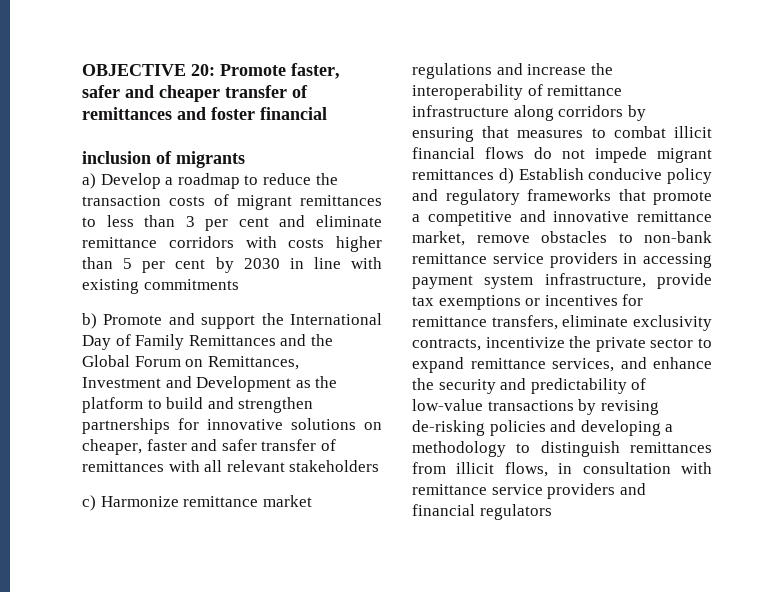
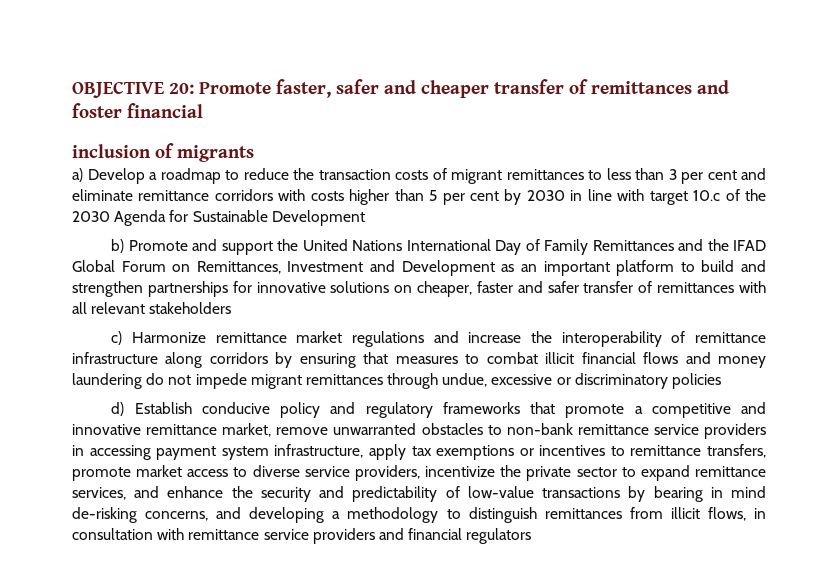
- a) Develop a roadmap to reduce the transaction costs of migrant remittances to less than 3 per cent and eliminate remittance corridors with costs higher than 5 per cent by 2030 in line with existing commitments
+ a) Develop a roadmap to reduce the transaction costs of migrant remittances to less than 3 per cent and eliminate remittance corridors with costs higher than 5 per cent by 2030 in line with target 10.c of the 2030 Agenda for Sustainable Development
- b) Promote and support the International Day of Family Remittances and the Global Forum on Remittances, Investment and Development as the platform to build and strengthen partnerships for innovative solutions on cheaper, faster and safer transfer of remittances with all relevant stakeholders
+ b) Promote and support the United Nations International Day of Family Remittances and the IFAD Global Forum on Remittances, Investment and Development as an important platform to build and strengthen partnerships for innovative solutions on cheaper, faster and safer transfer of remittances with all relevant stakeholders
- c) Harmonize remittance market regulations and increase the interoperability of remittance infrastructure along corridors by ensuring that measures to combat illicit financial flows do not impede migrant remittances d) Establish conducive policy and regulatory frameworks that promote a competitive and innovative remittance market, remove obstacles to non-bank remittance service providers in accessing payment system infrastructure, provide tax exemptions or incentives for remittance transfers, eliminate exclusivity contracts, incentivize the private sector to expand remittance services, and enhance the security and predictability of low-value transactions by revising de-risking policies and developing a methodology to distinguish remittances from illicit flows, in consultation with remittance service providers and financial regulators
+ c) Harmonize remittance market regulations and increase the interoperability of remittance infrastructure along corridors by ensuring that measures to combat illicit financial flows and money laundering do not impede migrant remittances through undue, excessive or discriminatory policies
+ d) Establish conducive policy and regulatory frameworks that promote a competitive and innovative remittance market, remove unwarranted obstacles to non-bank remittance service providers in accessing payment system infrastructure, apply tax exemptions or incentives to remittance transfers, promote market access to diverse service providers, incentivize the private sector to expand remittance services, and enhance the security and predictability of low-value transactions by bearing in mind de-risking concerns, and developing a methodology to distinguish remittances from illicit flows, in consultation with remittance service providers and financial regulators

